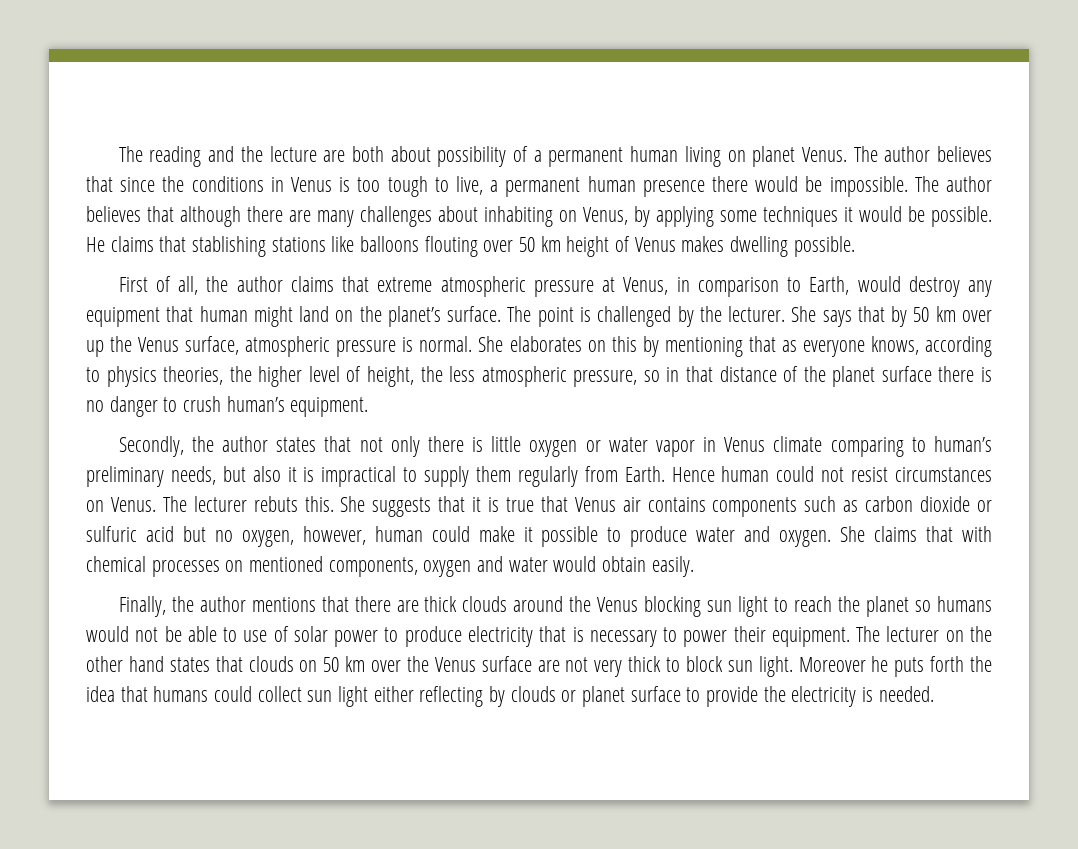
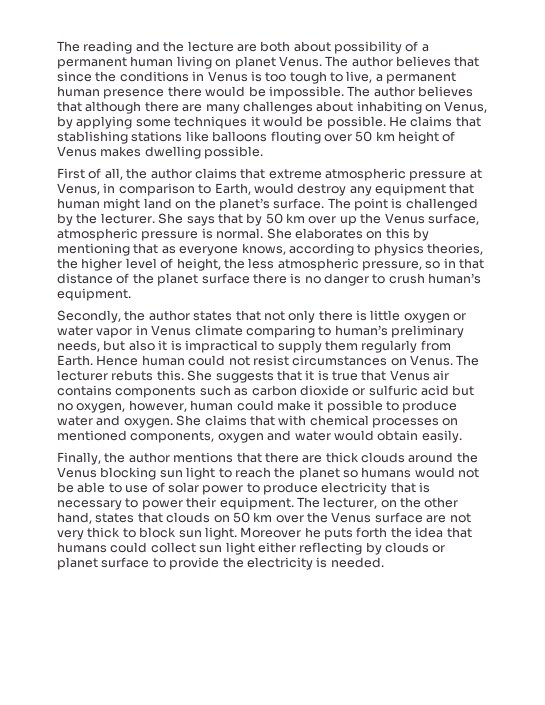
- The lecturer on the other hand states that clouds on 50 km over the Venus surface are not very thick to block sun light.
+ The lecturer, on the other hand, states that clouds on 50 km over the Venus surface are not very thick to block sun light.

